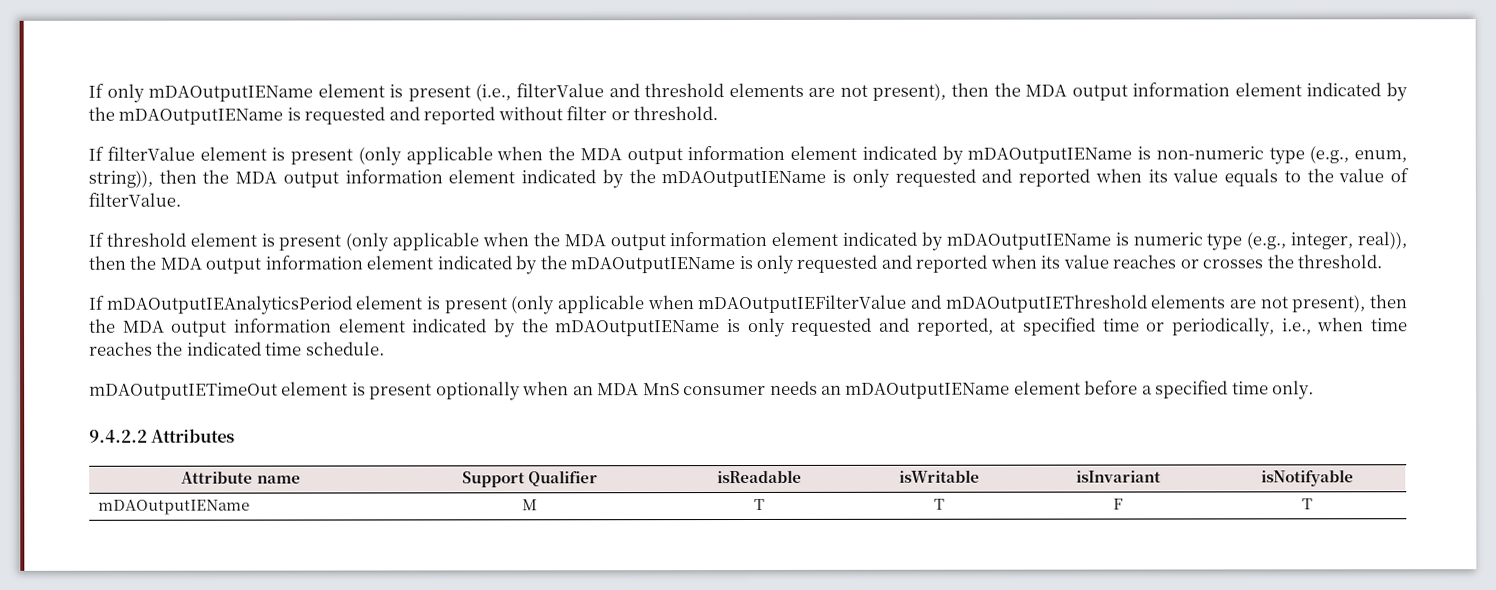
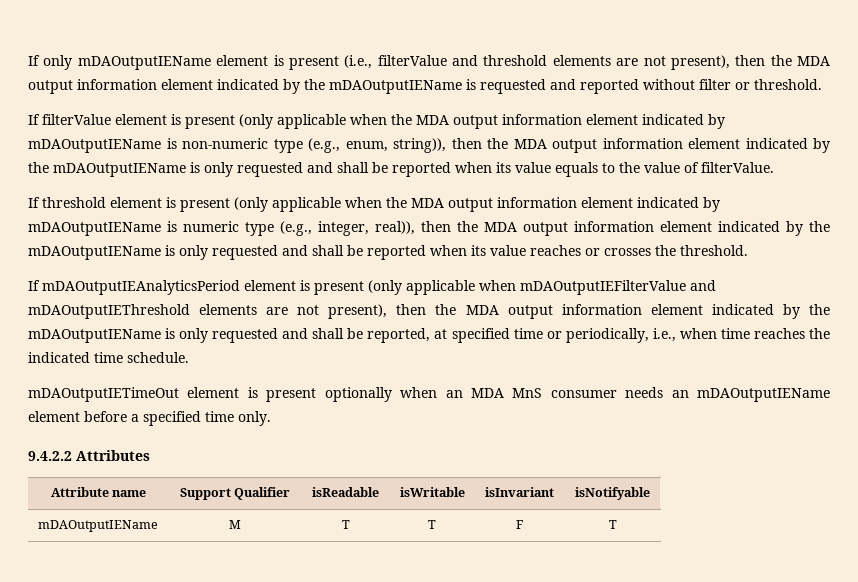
- If filterValue element is present (only applicable when the MDA output information element indicated by mDAOutputIEName is non-numeric type (e.g., enum, string)), then the MDA output information element indicated by the mDAOutputIEName is only requested and reported when its value equals to the value of filterValue.
+ If filterValue element is present (only applicable when the MDA output information element indicated by mDAOutputIEName is non-numeric type (e.g., enum, string)), then the MDA output information element indicated by the mDAOutputIEName is only requested and shall be reported when its value equals to the value of filterValue.
- If threshold element is present (only applicable when the MDA output information element indicated by mDAOutputIEName is numeric type (e.g., integer, real)), then the MDA output information element indicated by the mDAOutputIEName is only requested and reported when its value reaches or crosses the threshold.
+ If threshold element is present (only applicable when the MDA output information element indicated by mDAOutputIEName is numeric type (e.g., integer, real)), then the MDA output information element indicated by the mDAOutputIEName is only requested and shall be reported when its value reaches or crosses the threshold.
- If mDAOutputIEAnalyticsPeriod element is present (only applicable when mDAOutputIEFilterValue and mDAOutputIEThreshold elements are not present), then the MDA output information element indicated by the mDAOutputIEName is only requested and reported, at specified time or periodically, i.e., when time reaches the indicated time schedule.
+ If mDAOutputIEAnalyticsPeriod element is present (only applicable when mDAOutputIEFilterValue and mDAOutputIEThreshold elements are not present), then the MDA output information element indicated by the mDAOutputIEName is only requested and shall be reported, at specified time or periodically, i.e., when time reaches the indicated time schedule.

